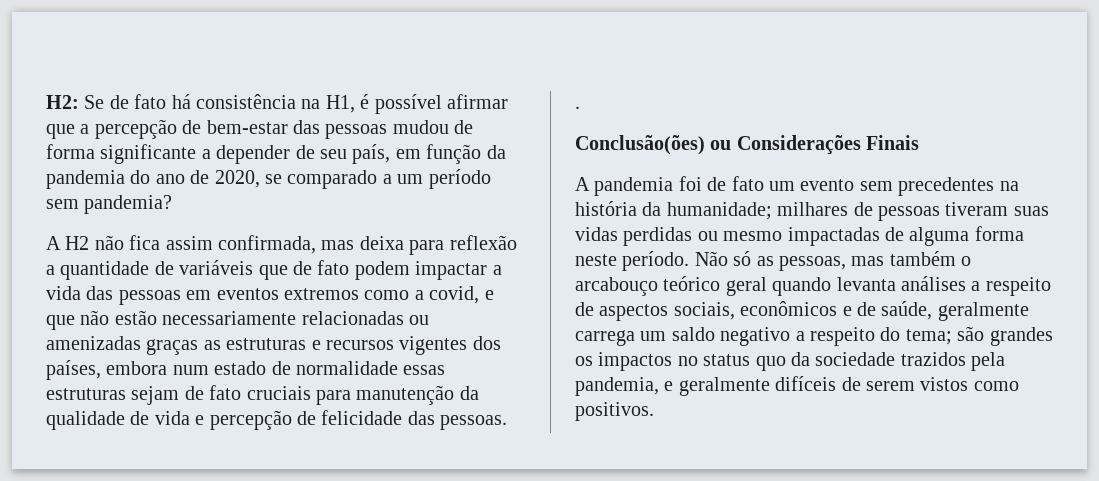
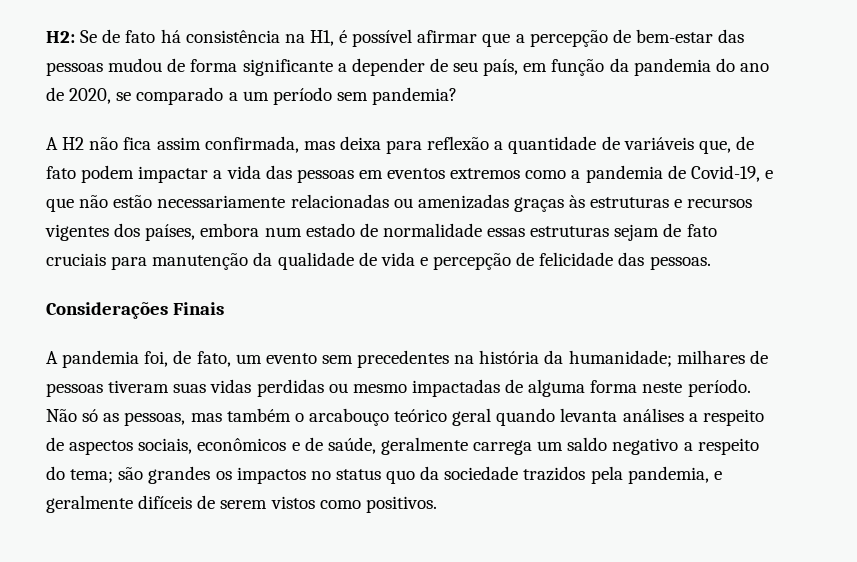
- A H2 não fica assim confirmada, mas deixa para reflexão a quantidade de variáveis que de fato podem impactar a vida das pessoas em eventos extremos como a covid, e que não estão necessariamente relacionadas ou amenizadas graças as estruturas e recursos vigentes dos países, embora num estado de normalidade essas estruturas sejam de fato cruciais para manutenção da qualidade de vida e percepção de felicidade das pessoas.
+ A H2 não fica assim confirmada, mas deixa para reflexão a quantidade de variáveis que, de fato podem impactar a vida das pessoas em eventos extremos como a pandemia de Covid-19, e que não estão necessariamente relacionadas ou amenizadas graças às estruturas e recursos vigentes dos países, embora num estado de normalidade essas estruturas sejam de fato cruciais para manutenção da qualidade de vida e percepção de felicidade das pessoas.
- .
- Conclusão(ões) ou Considerações Finais
+ Considerações Finais
- A pandemia foi de fato um evento sem precedentes na história da humanidade; milhares de pessoas tiveram suas vidas perdidas ou mesmo impactadas de alguma forma neste período.
+ A pandemia foi, de fato, um evento sem precedentes na história da humanidade; milhares de pessoas tiveram suas vidas perdidas ou mesmo impactadas de alguma forma neste período.

